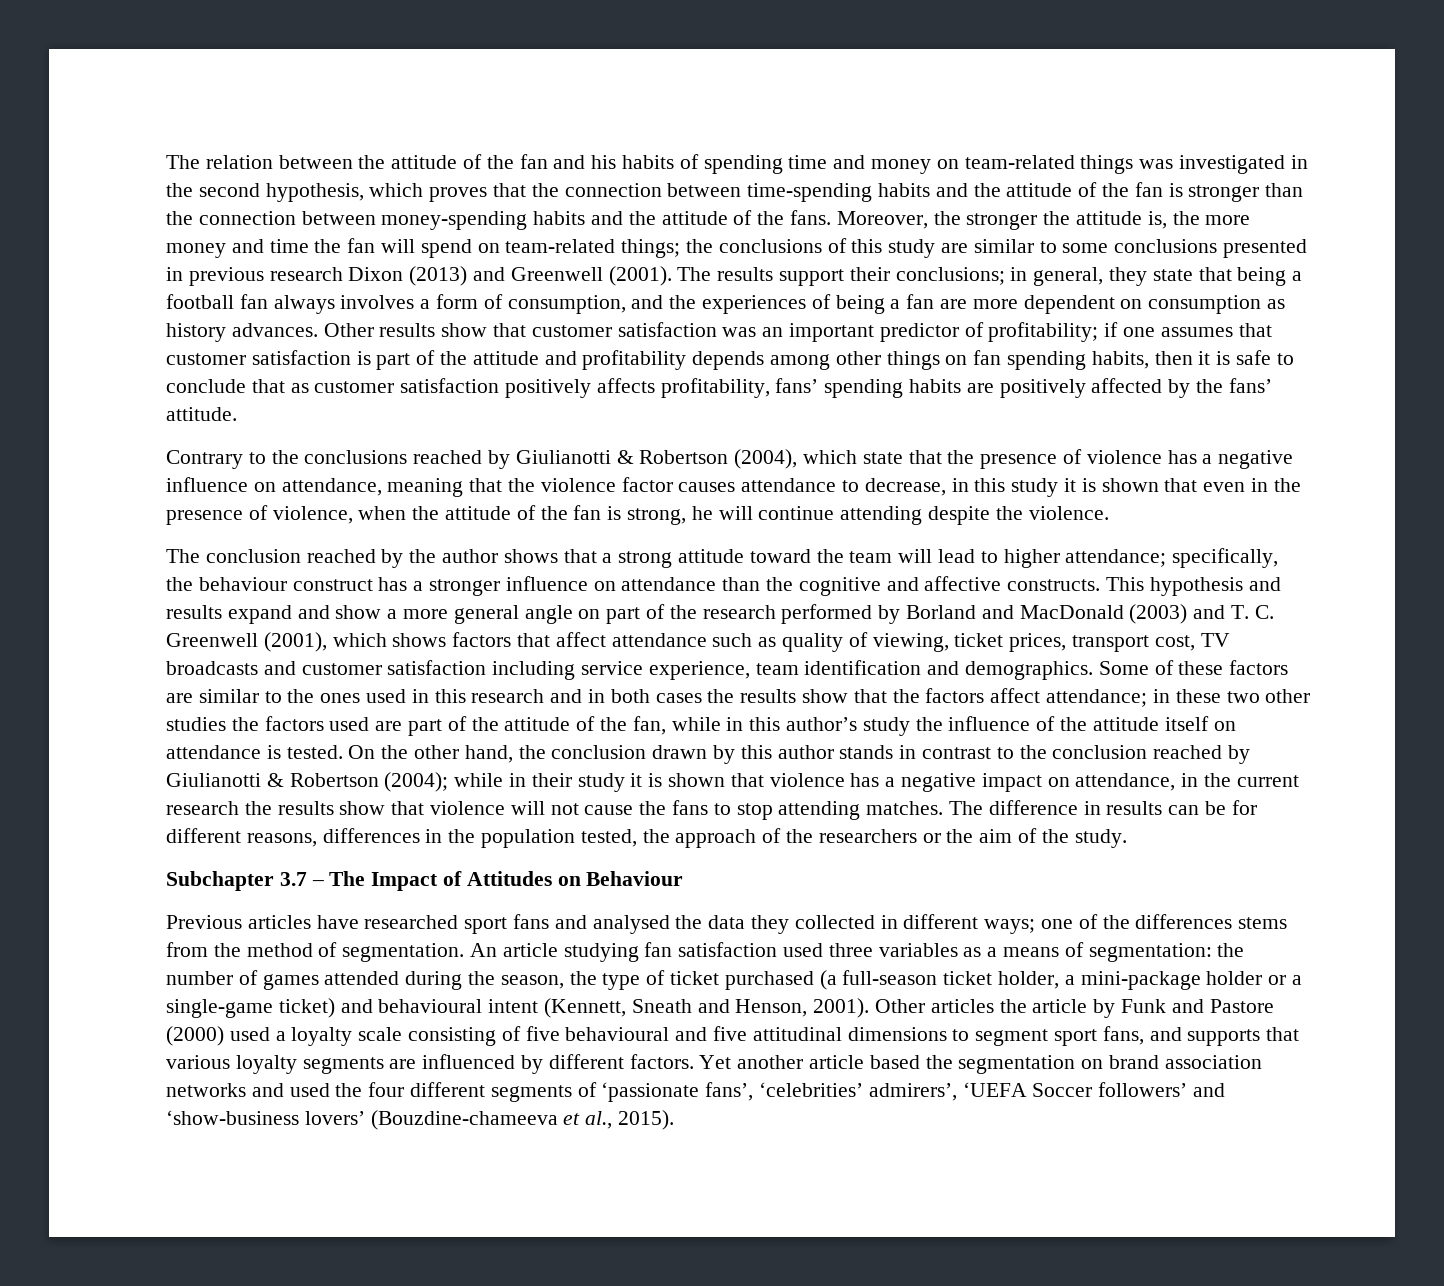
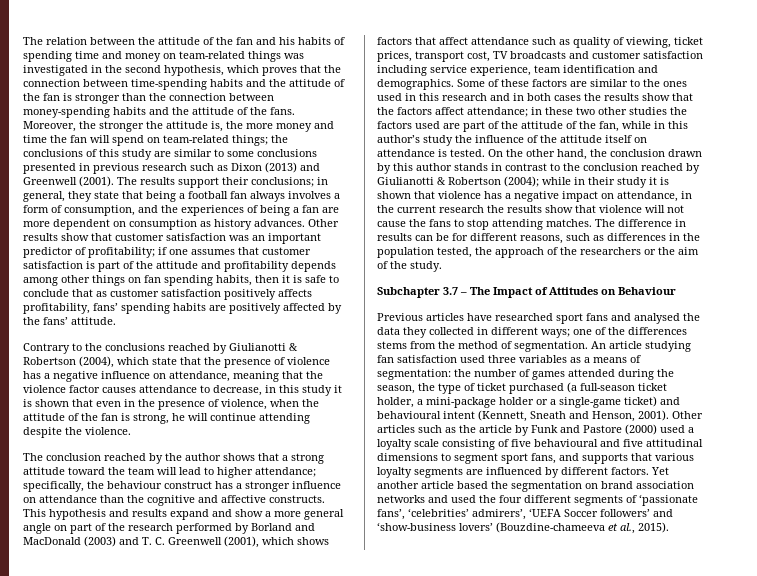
- Moreover, the stronger the attitude is, the more money and time the fan will spend on team-related things; the conclusions of this study are similar to some conclusions presented in previous research Dixon (2013) and Greenwell (2001).
+ Moreover, the stronger the attitude is, the more money and time the fan will spend on team-related things; the conclusions of this study are similar to some conclusions presented in previous research such as Dixon (2013) and Greenwell (2001).
- The difference in results can be for different reasons, differences in the population tested, the approach of the researchers or the aim of the study.
+ The difference in results can be for different reasons, such as differences in the population tested, the approach of the researchers or the aim of the study.
- Other articles the article by Funk and Pastore (2000) used a loyalty scale consisting of five behavioural and five attitudinal dimensions to segment sport fans, and supports that various loyalty segments are influenced by different factors.
+ Other articles such as the article by Funk and Pastore (2000) used a loyalty scale consisting of five behavioural and five attitudinal dimensions to segment sport fans, and supports that various loyalty segments are influenced by different factors.

